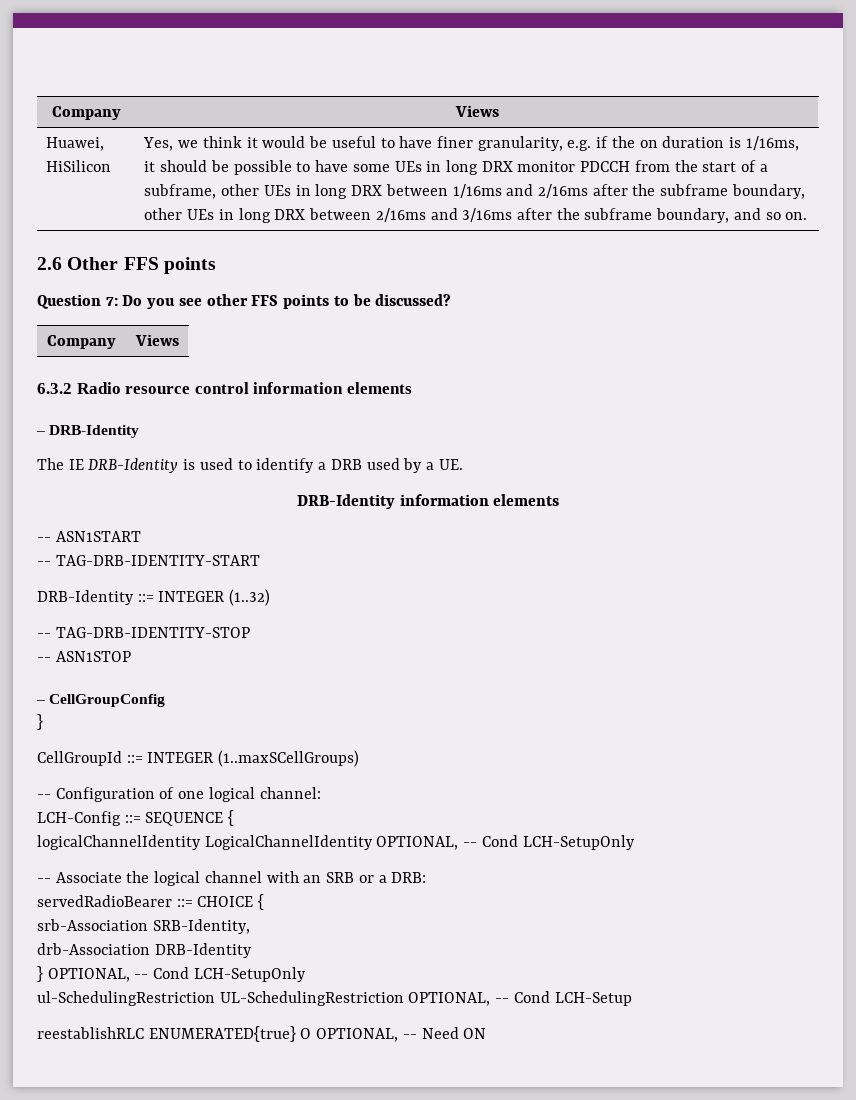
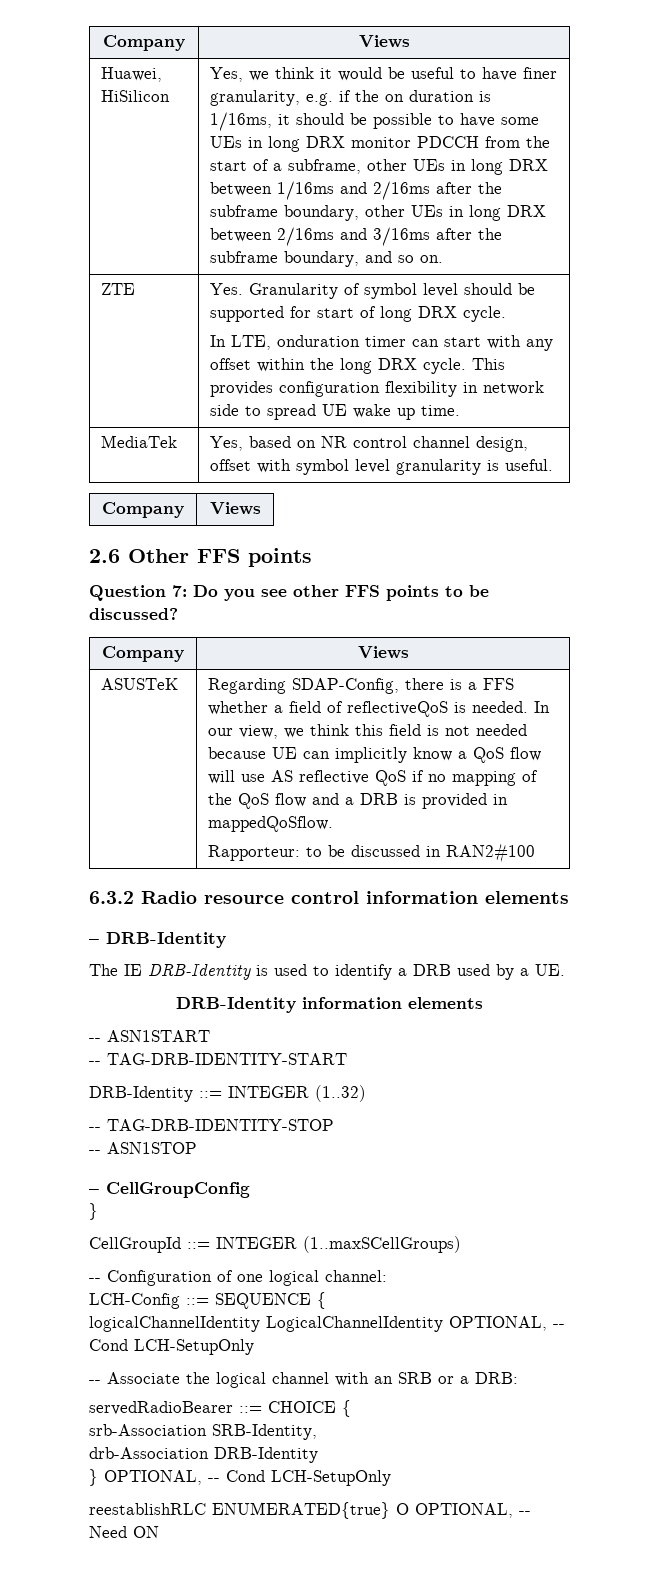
+ ZTE | Yes. Granularity of symbol level should be supported for start of long DRX cycle.
+ In LTE, onduration timer can start with any offset within the long DRX cycle. This provides configuration flexibility in network side to spread UE wake up time.
+ MediaTek | Yes, based on NR control channel design, offset with symbol level granularity is useful.
+ Company | Views
+ ASUSTeK | Regarding SDAP-Config, there is a FFS whether a field of reflectiveQoS is needed. In our view, we think this field is not needed because UE can implicitly know a QoS flow will use AS reflective QoS if no mapping of the QoS flow and a DRB is provided in mappedQoSflow.
+ Rapporteur: to be discussed in RAN2#100
- ul-SchedulingRestriction UL-SchedulingRestriction OPTIONAL, -- Cond LCH-Setup

